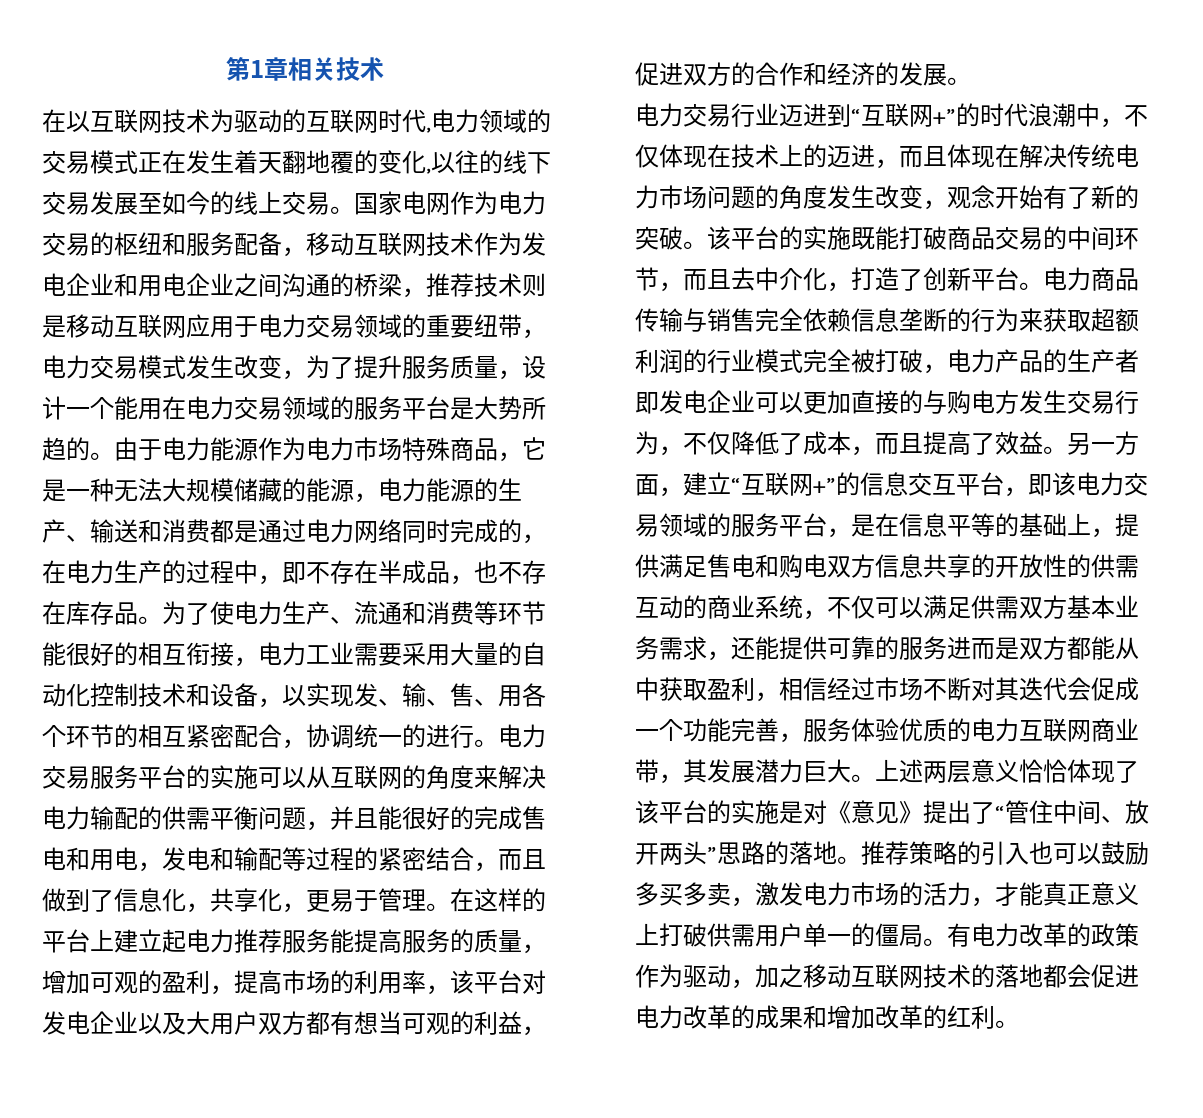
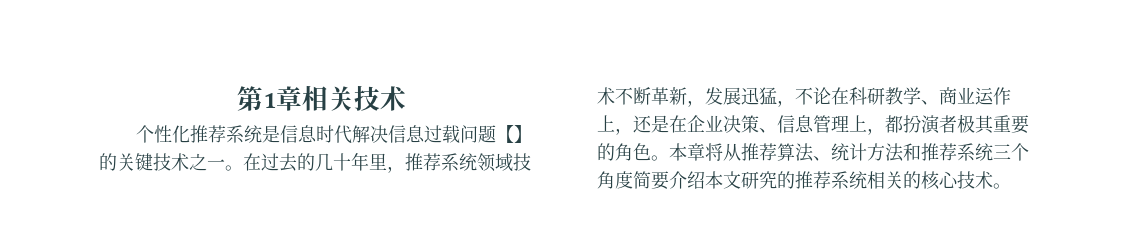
- 在以互联网技术为驱动的互联网时代,电力领域的交易模式正在发生着天翻地覆的变化,以往的线下交易发展至如今的线上交易。国家电网作为电力交易的枢纽和服务配备，移动互联网技术作为发电企业和用电企业之间沟通的桥梁，推荐技术则是移动互联网应用于电力交易领域的重要纽带，电力交易模式发生改变，为了提升服务质量，设计一个能用在电力交易领域的服务平台是大势所趋的。由于电力能源作为电力市场特殊商品，它是一种无法大规模储藏的能源，电力能源的生产、输送和消费都是通过电力网络同时完成的，在电力生产的过程中，即不存在半成品，也不存在库存品。为了使电力生产、流通和消费等环节能很好的相互衔接，电力工业需要采用大量的自动化控制技术和设备，以实现发、输、售、用各个环节的相互紧密配合，协调统一的进行。电力交易服务平台的实施可以从互联网的角度来解决电力输配的供需平衡问题，并且能很好的完成售电和用电，发电和输配等过程的紧密结合，而且做到了信息化，共享化，更易于管理。在这样的平台上建立起电力推荐服务能提高服务的质量，增加可观的盈利，提高市场的利用率，该平台对发电企业以及大用户双方都有想当可观的利益，促进双方的合作和经济的发展。
- 电力交易行业迈进到“互联网+”的时代浪潮中，不仅体现在技术上的迈进，而且体现在解决传统电力市场问题的角度发生改变，观念开始有了新的突破。该平台的实施既能打破商品交易的中间环节，而且去中介化，打造了创新平台。电力商品传输与销售完全依赖信息垄断的行为来获取超额利润的行业模式完全被打破，电力产品的生产者即发电企业可以更加直接的与购电方发生交易行为，不仅降低了成本，而且提高了效益。另一方面，建立“互联网+”的信息交互平台，即该电力交易领域的服务平台，是在信息平等的基础上，提供满足售电和购电双方信息共享的开放性的供需互动的商业系统，不仅可以满足供需双方基本业务需求，还能提供可靠的服务进而是双方都能从中获取盈利，相信经过市场不断对其迭代会促成一个功能完善，服务体验优质的电力互联网商业带，其发展潜力巨大。上述两层意义恰恰体现了该平台的实施是对《意见》提出了“管住中间、放开两头”思路的落地。推荐策略的引入也可以鼓励多买多卖，激发电力市场的活力，才能真正意义上打破供需用户单一的僵局。有电力改革的政策作为驱动，加之移动互联网技术的落地都会促进电力改革的成果和增加改革的红利。
+ 个性化推荐系统是信息时代解决信息过载问题【】的关键技术之一。在过去的几十年里，推荐系统领域技术不断革新，发展迅猛，不论在科研教学、商业运作上，还是在企业决策、信息管理上，都扮演者极其重要的角色。本章将从推荐算法、统计方法和推荐系统三个角度简要介绍本文研究的推荐系统相关的核心技术。

